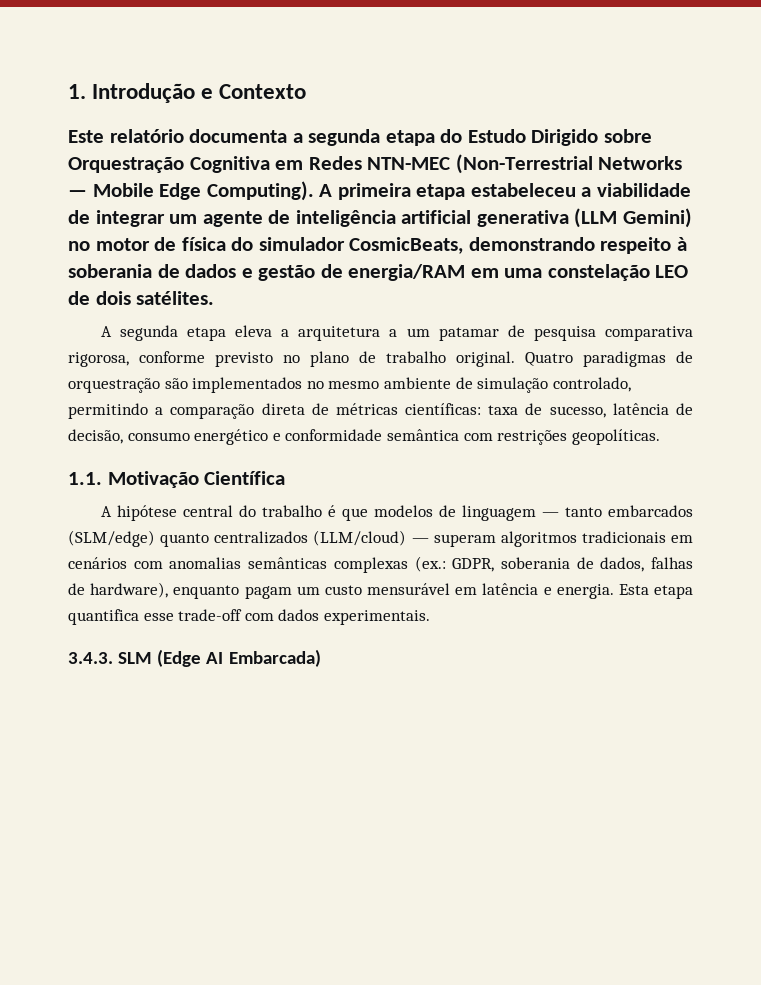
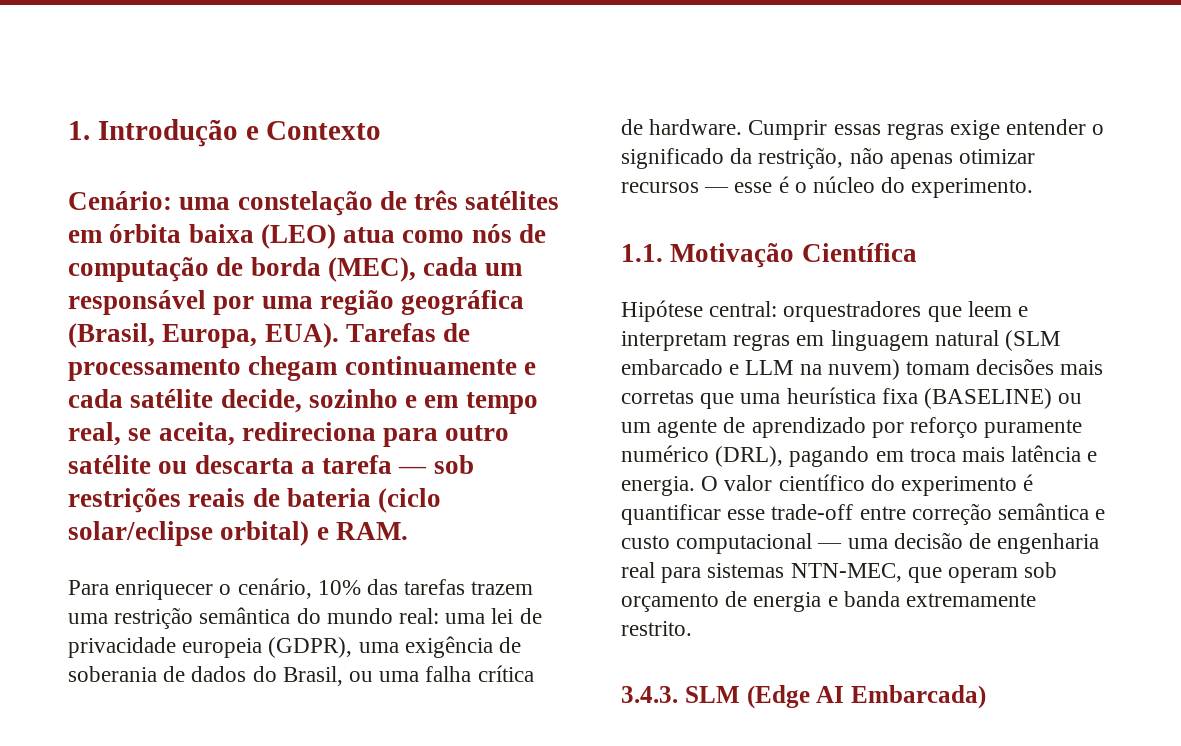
- Este relatório documenta a segunda etapa do Estudo Dirigido sobre Orquestração Cognitiva em Redes NTN-MEC (Non-Terrestrial Networks — Mobile Edge Computing). A primeira etapa estabeleceu a viabilidade de integrar um agente de inteligência artificial generativa (LLM Gemini) no motor de física do simulador CosmicBeats, demonstrando respeito à soberania de dados e gestão de energia/RAM em uma constelação LEO de dois satélites.
- A segunda etapa eleva a arquitetura a um patamar de pesquisa comparativa rigorosa, conforme previsto no plano de trabalho original. Quatro paradigmas de orquestração são implementados no mesmo ambiente de simulação controlado, permitindo a comparação direta de métricas científicas: taxa de sucesso, latência de decisão, consumo energético e conformidade semântica com restrições geopolíticas.
+ Cenário: uma constelação de três satélites em órbita baixa (LEO) atua como nós de computação de borda (MEC), cada um responsável por uma região geográfica (Brasil, Europa, EUA). Tarefas de processamento chegam continuamente e cada satélite decide, sozinho e em tempo real, se aceita, redireciona para outro satélite ou descarta a tarefa — sob restrições reais de bateria (ciclo solar/eclipse orbital) e RAM.
+ Para enriquecer o cenário, 10% das tarefas trazem uma restrição semântica do mundo real: uma lei de privacidade europeia (GDPR), uma exigência de soberania de dados do Brasil, ou uma falha crítica de hardware. Cumprir essas regras exige entender o significado da restrição, não apenas otimizar recursos — esse é o núcleo do experimento.
  1.1. Motivação Científica
- A hipótese central do trabalho é que modelos de linguagem — tanto embarcados (SLM/edge) quanto centralizados (LLM/cloud) — superam algoritmos tradicionais em cenários com anomalias semânticas complexas (ex.: GDPR, soberania de dados, falhas de hardware), enquanto pagam um custo mensurável em latência e energia. Esta etapa quantifica esse trade-off com dados experimentais.
+ Hipótese central: orquestradores que leem e interpretam regras em linguagem natural (SLM embarcado e LLM na nuvem) tomam decisões mais corretas que uma heurística fixa (BASELINE) ou um agente de aprendizado por reforço puramente numérico (DRL), pagando em troca mais latência e energia. O valor científico do experimento é quantificar esse trade-off entre correção semântica e custo computacional — uma decisão de engenharia real para sistemas NTN-MEC, que operam sob orçamento de energia e banda extremamente restrito.

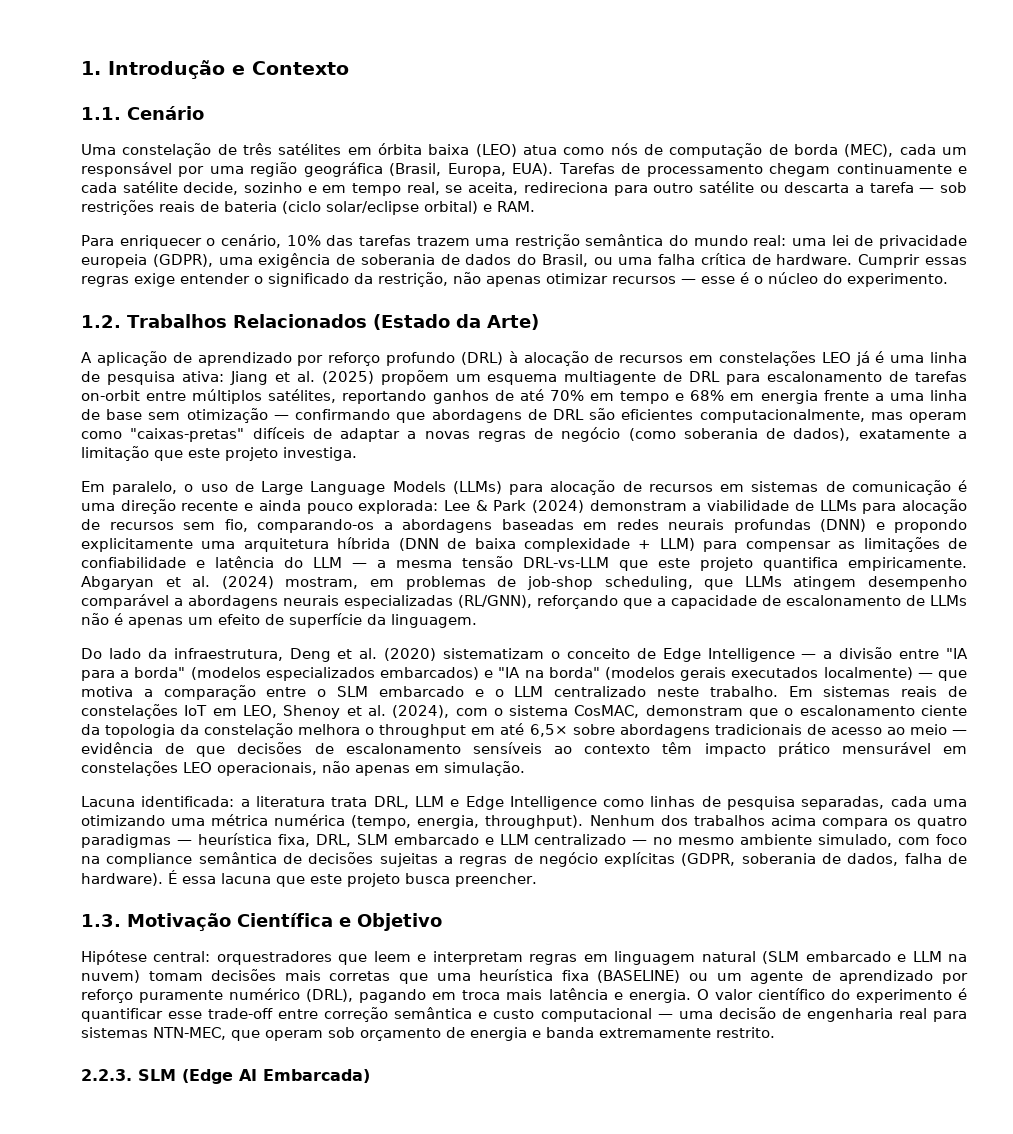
- Cenário: uma constelação de três satélites em órbita baixa (LEO) atua como nós de computação de borda (MEC), cada um responsável por uma região geográfica (Brasil, Europa, EUA).
+ 1.1. Cenário
+ Uma constelação de três satélites em órbita baixa (LEO) atua como nós de computação de borda (MEC), cada um responsável por uma região geográfica (Brasil, Europa, EUA).
- 1.1. Motivação Científica
+ 1.2. Trabalhos Relacionados (Estado da Arte)
+ A aplicação de aprendizado por reforço profundo (DRL) à alocação de recursos em constelações LEO já é uma linha de pesquisa ativa: Jiang et al. (2025) propõem um esquema multiagente de DRL para escalonamento de tarefas on-orbit entre múltiplos satélites, reportando ganhos de até 70% em tempo e 68% em energia frente a uma linha de base sem otimização — confirmando que abordagens de DRL são eficientes computacionalmente, mas operam como "caixas-pretas" difíceis de adaptar a novas regras de negócio (como soberania de dados), exatamente a limitação que este projeto investiga.
+ Em paralelo, o uso de Large Language Models (LLMs) para alocação de recursos em sistemas de comunicação é uma direção recente e ainda pouco explorada: Lee & Park (2024) demonstram a viabilidade de LLMs para alocação de recursos sem fio, comparando-os a abordagens baseadas em redes neurais profundas (DNN) e propondo explicitamente uma arquitetura híbrida (DNN de baixa complexidade + LLM) para compensar as limitações de confiabilidade e latência do LLM — a mesma tensão DRL-vs-LLM que este projeto quantifica empiricamente. Abgaryan et al. (2024) mostram, em problemas de job-shop scheduling, que LLMs atingem desempenho comparável a abordagens neurais especializadas (RL/GNN), reforçando que a capacidade de escalonamento de LLMs não é apenas um efeito de superfície da linguagem.
+ Do lado da infraestrutura, Deng et al. (2020) sistematizam o conceito de Edge Intelligence — a divisão entre "IA para a borda" (modelos especializados embarcados) e "IA na borda" (modelos gerais executados localmente) — que motiva a comparação entre o SLM embarcado e o LLM centralizado neste trabalho. Em sistemas reais de constelações IoT em LEO, Shenoy et al. (2024), com o sistema CosMAC, demonstram que o escalonamento ciente da topologia da constelação melhora o throughput em até 6,5× sobre abordagens tradicionais de acesso ao meio — evidência de que decisões de escalonamento sensíveis ao contexto têm impacto prático mensurável em constelações LEO operacionais, não apenas em simulação.
+ Lacuna identificada: a literatura trata DRL, LLM e Edge Intelligence como linhas de pesquisa separadas, cada uma otimizando uma métrica numérica (tempo, energia, throughput). Nenhum dos trabalhos acima compara os quatro paradigmas — heurística fixa, DRL, SLM embarcado e LLM centralizado — no mesmo ambiente simulado, com foco na compliance semântica de decisões sujeitas a regras de negócio explícitas (GDPR, soberania de dados, falha de hardware). É essa lacuna que este projeto busca preencher.
+ 1.3. Motivação Científica e Objetivo
- 3.4.3. SLM (Edge AI Embarcada)
+ 2.2.3. SLM (Edge AI Embarcada)

